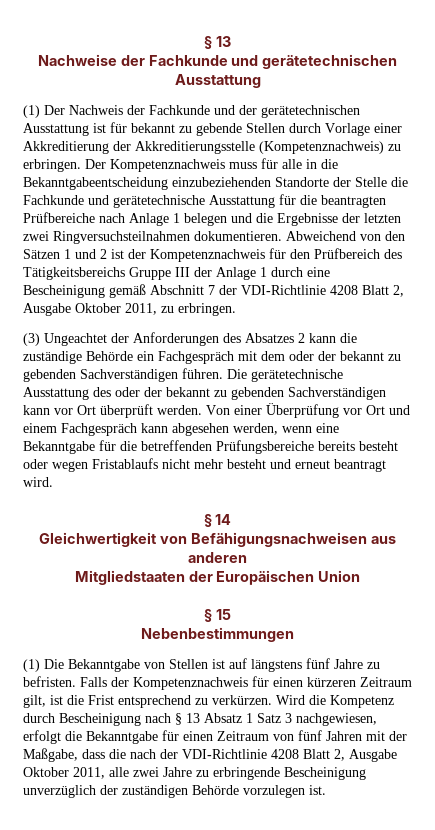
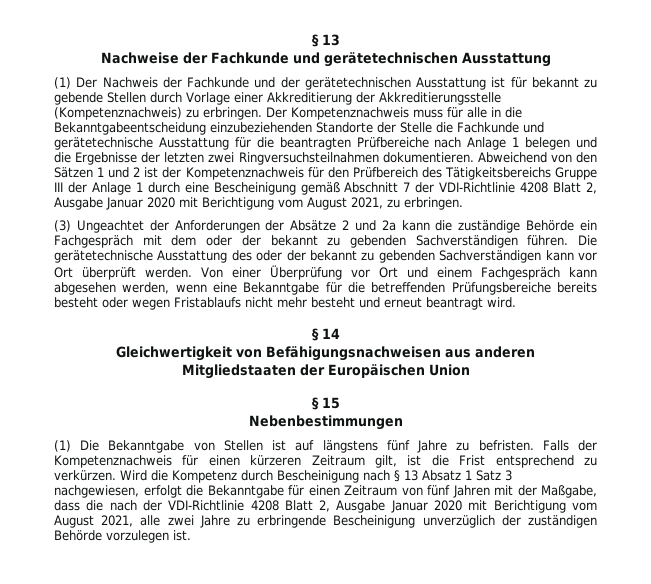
- Abweichend von den Sätzen 1 und 2 ist der Kompetenznachweis für den Prüfbereich des Tätigkeitsbereichs Gruppe III der Anlage 1 durch eine Bescheinigung gemäß Abschnitt 7 der VDI-Richtlinie 4208 Blatt 2, Ausgabe Oktober 2011, zu erbringen.
+ Abweichend von den Sätzen 1 und 2 ist der Kompetenznachweis für den Prüfbereich des Tätigkeitsbereichs Gruppe III der Anlage 1 durch eine Bescheinigung gemäß Abschnitt 7 der VDI-Richtlinie 4208 Blatt 2, Ausgabe Januar 2020 mit Berichtigung vom August 2021, zu erbringen.
- (3) Ungeachtet der Anforderungen des Absatzes 2 kann die zuständige Behörde ein Fachgespräch mit dem oder der bekannt zu gebenden Sachverständigen führen.
+ (3) Ungeachtet der Anforderungen der Absätze 2 und 2a kann die zuständige Behörde ein Fachgespräch mit dem oder der bekannt zu gebenden Sachverständigen führen.
- Wird die Kompetenz durch Bescheinigung nach § 13 Absatz 1 Satz 3 nachgewiesen, erfolgt die Bekanntgabe für einen Zeitraum von fünf Jahren mit der Maßgabe, dass die nach der VDI-Richtlinie 4208 Blatt 2, Ausgabe Oktober 2011, alle zwei Jahre zu erbringende Bescheinigung unverzüglich der zuständigen Behörde vorzulegen ist.
+ Wird die Kompetenz durch Bescheinigung nach § 13 Absatz 1 Satz 3 nachgewiesen, erfolgt die Bekanntgabe für einen Zeitraum von fünf Jahren mit der Maßgabe, dass die nach der VDI-Richtlinie 4208 Blatt 2, Ausgabe Januar 2020 mit Berichtigung vom August 2021, alle zwei Jahre zu erbringende Bescheinigung unverzüglich der zuständigen Behörde vorzulegen ist.

